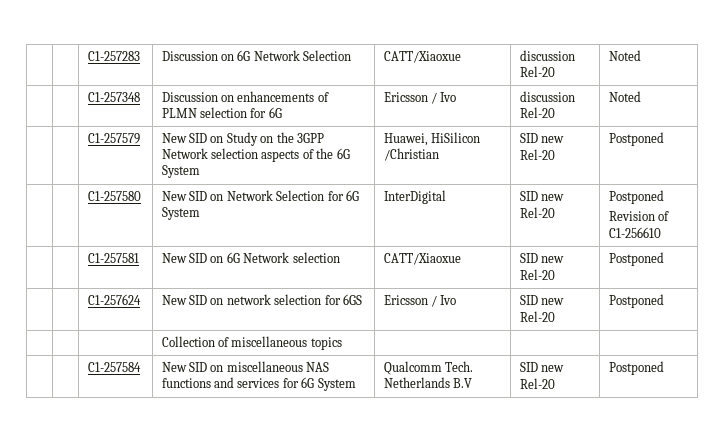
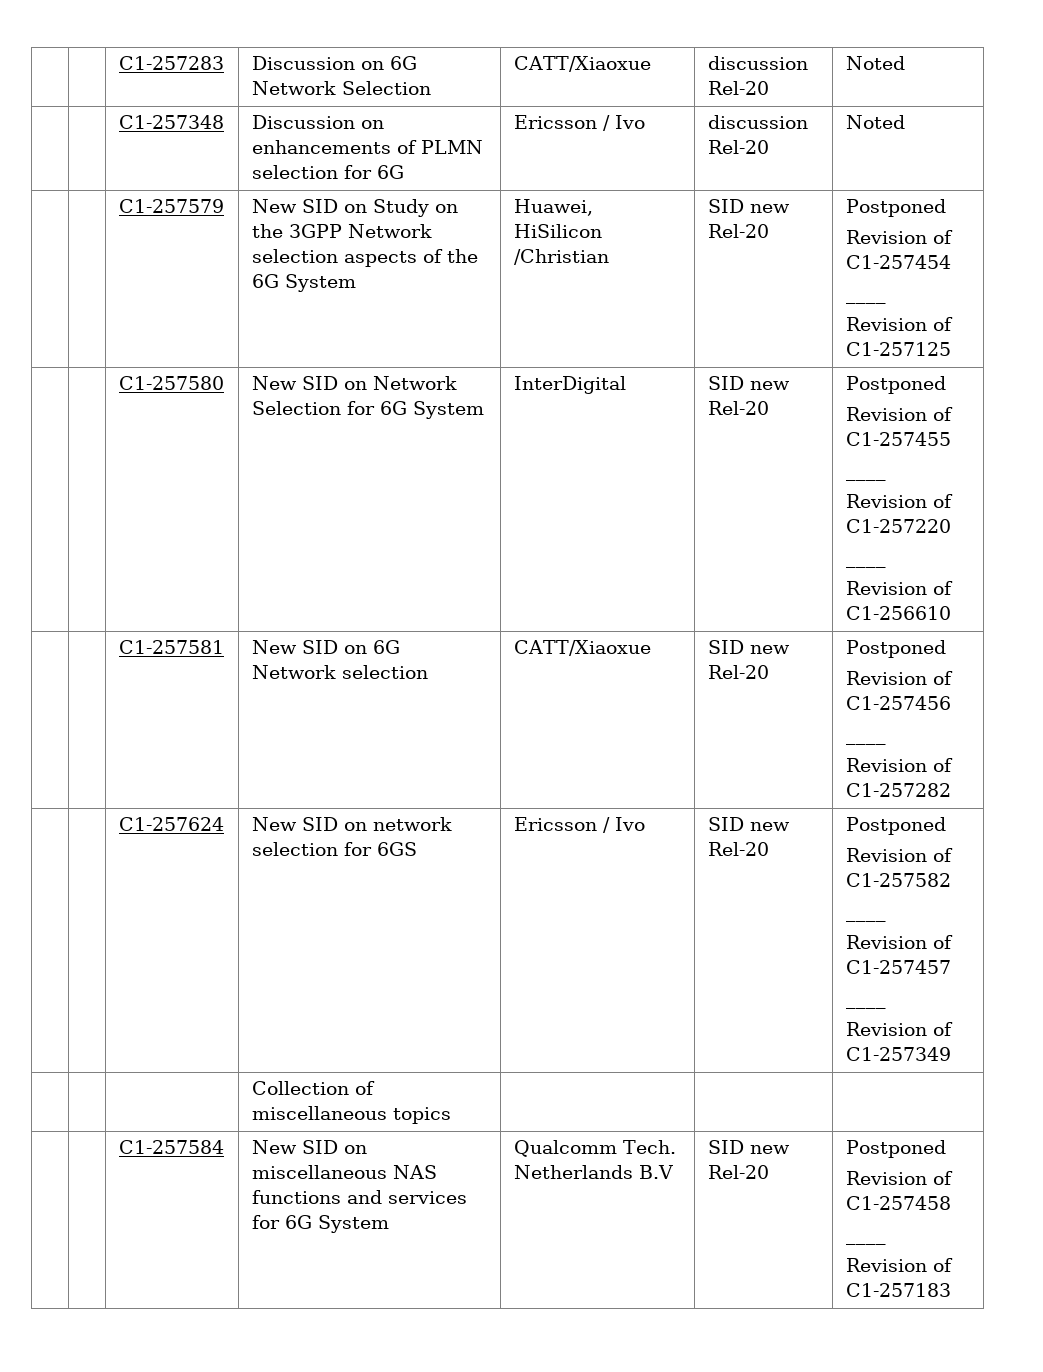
  | | C1-257579 | New SID on Study on the 3GPP Network selection aspects of the 6G System | Huawei, HiSilicon /Christian | SID new Rel-20 | Postponed
+ Revision of C1-257454
+ ____
+ Revision of C1-257125
  | | C1-257580 | New SID on Network Selection for 6G System | InterDigital | SID new Rel-20 | Postponed
+ Revision of C1-257455
+ ____
+ Revision of C1-257220
+ ____
  | | C1-257581 | New SID on 6G Network selection | CATT/Xiaoxue | SID new Rel-20 | Postponed
+ Revision of C1-257456
+ ____
+ Revision of C1-257282
  | | C1-257624 | New SID on network selection for 6GS | Ericsson / Ivo | SID new Rel-20 | Postponed
+ Revision of C1-257582
+ ____
+ Revision of C1-257457
+ ____
+ Revision of C1-257349
  | | C1-257584 | New SID on miscellaneous NAS functions and services for 6G System | Qualcomm Tech. Netherlands B.V | SID new Rel-20 | Postponed
+ Revision of C1-257458
+ ____
+ Revision of C1-257183

